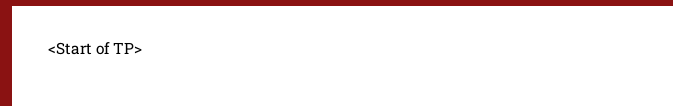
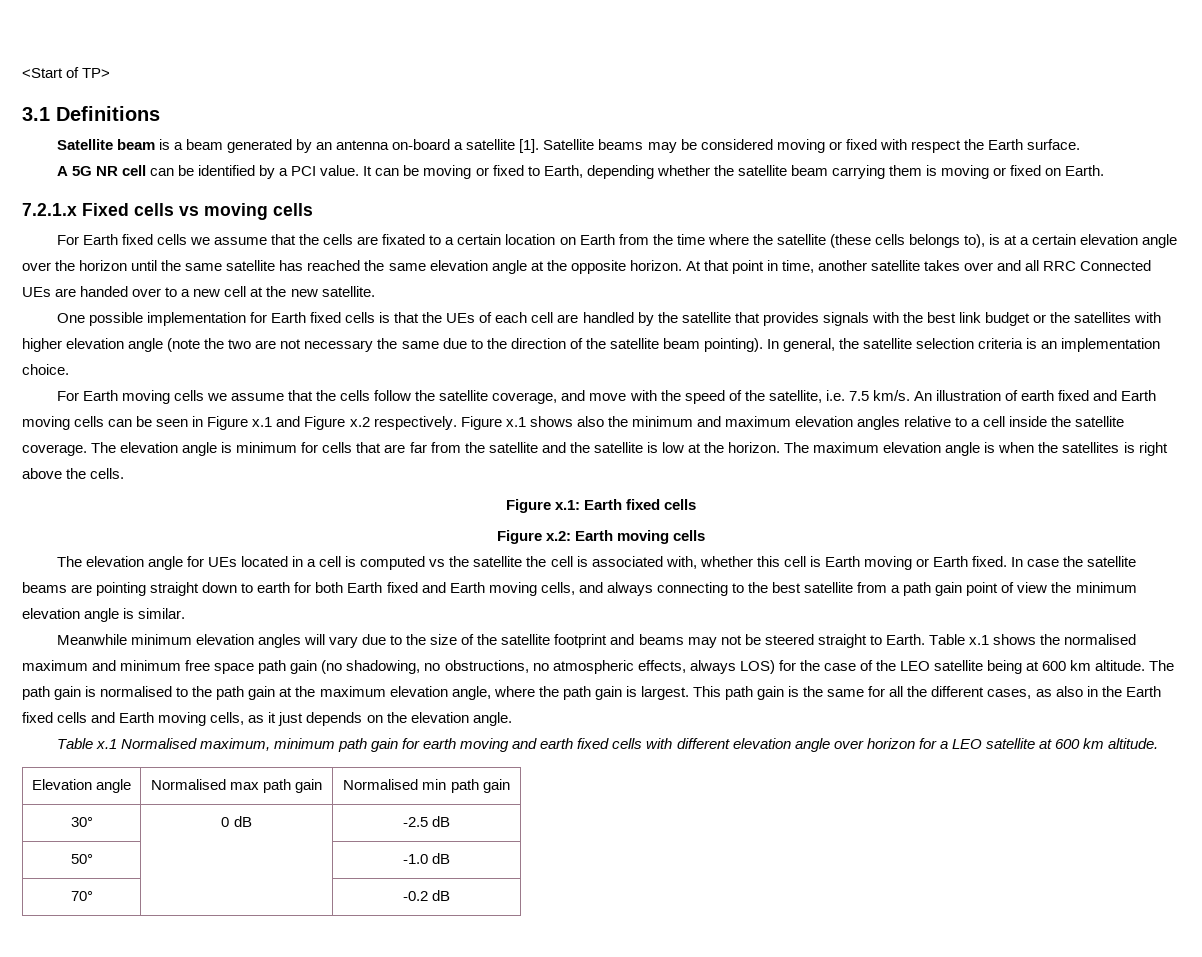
+ 3.1 Definitions
+ Satellite beam is a beam generated by an antenna on-board a satellite [1]. Satellite beams may be considered moving or fixed with respect the Earth surface.
+ A 5G NR cell can be identified by a PCI value. It can be moving or fixed to Earth, depending whether the satellite beam carrying them is moving or fixed on Earth.
+ 7.2.1.x Fixed cells vs moving cells
+ For Earth fixed cells we assume that the cells are fixated to a certain location on Earth from the time where the satellite (these cells belongs to), is at a certain elevation angle over the horizon until the same satellite has reached the same elevation angle at the opposite horizon. At that point in time, another satellite takes over and all RRC Connected UEs are handed over to a new cell at the new satellite.
+ One possible implementation for Earth fixed cells is that the UEs of each cell are handled by the satellite that provides signals with the best link budget or the satellites with higher elevation angle (note the two are not necessary the same due to the direction of the satellite beam pointing). In general, the satellite selection criteria is an implementation choice.
+ For Earth moving cells we assume that the cells follow the satellite coverage, and move with the speed of the satellite, i.e. 7.5 km/s. An illustration of earth fixed and Earth moving cells can be seen in Figure x.1 and Figure x.2 respectively. Figure x.1 shows also the minimum and maximum elevation angles relative to a cell inside the satellite coverage. The elevation angle is minimum for cells that are far from the satellite and the satellite is low at the horizon. The maximum elevation angle is when the satellites is right above the cells.
+ Figure x.1: Earth fixed cells
+ Figure x.2: Earth moving cells
+ The elevation angle for UEs located in a cell is computed vs the satellite the cell is associated with, whether this cell is Earth moving or Earth fixed. In case the satellite beams are pointing straight down to earth for both Earth fixed and Earth moving cells, and always connecting to the best satellite from a path gain point of view the minimum elevation angle is similar.
+ Meanwhile minimum elevation angles will vary due to the size of the satellite footprint and beams may not be steered straight to Earth. Table x.1 shows the normalised maximum and minimum free space path gain (no shadowing, no obstructions, no atmospheric effects, always LOS) for the case of the LEO satellite being at 600 km altitude. The path gain is normalised to the path gain at the maximum elevation angle, where the path gain is largest. This path gain is the same for all the different cases, as also in the Earth fixed cells and Earth moving cells, as it just depends on the elevation angle.
+ Table x.1 Normalised maximum, minimum path gain for earth moving and earth fixed cells with different elevation angle over horizon for a LEO satellite at 600 km altitude.
+ Elevation angle | Normalised max path gain | Normalised min path gain
+ 30° | 0 dB | -2.5 dB
+ 50° | | -1.0 dB
+ 70° | | -0.2 dB

